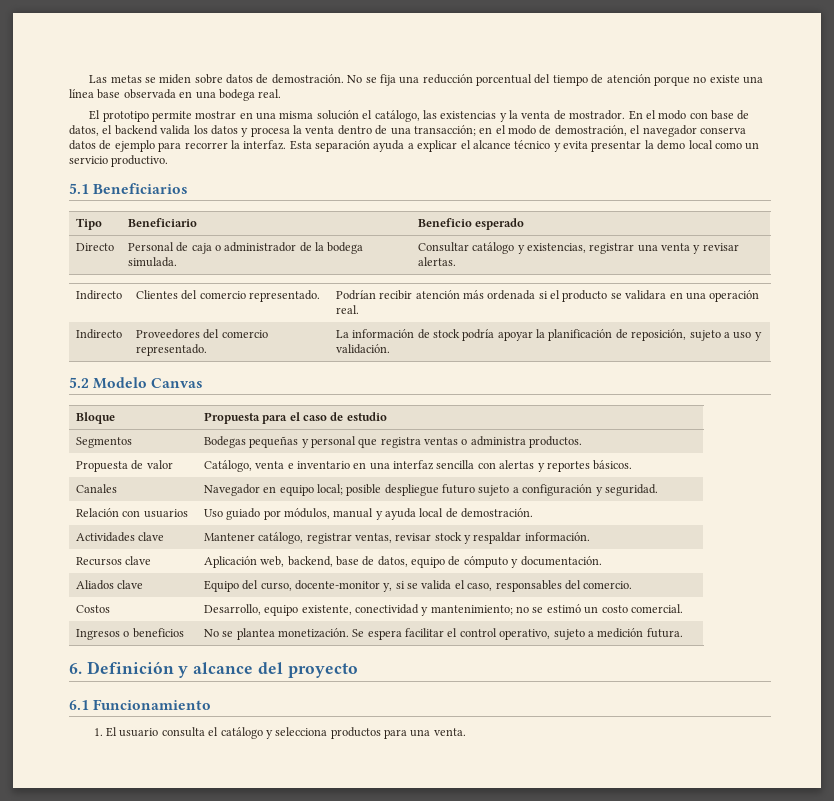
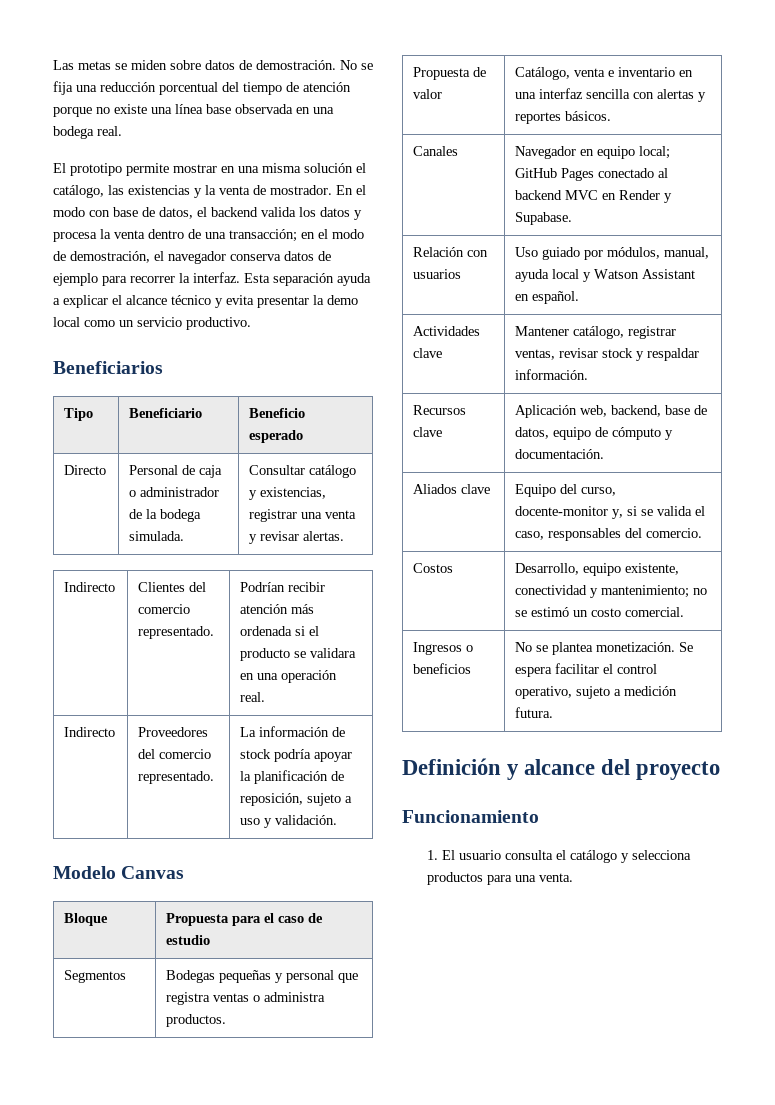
- 5.1 Beneficiarios
+ Beneficiarios
- 5.2 Modelo Canvas
+ Modelo Canvas
- Canales | Navegador en equipo local; posible despliegue futuro sujeto a configuración y seguridad.
+ Canales | Navegador en equipo local; GitHub Pages conectado al backend MVC en Render y Supabase.
- Relación con usuarios | Uso guiado por módulos, manual y ayuda local de demostración.
+ Relación con usuarios | Uso guiado por módulos, manual, ayuda local y Watson Assistant en español.
- 6. Definición y alcance del proyecto
+ Definición y alcance del proyecto
- 6.1 Funcionamiento
+ Funcionamiento

